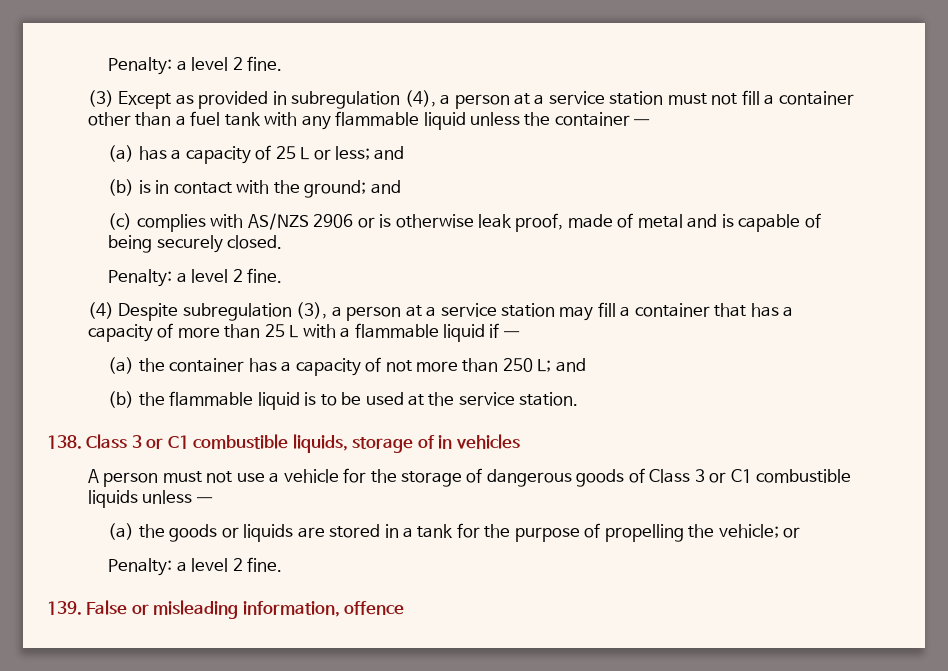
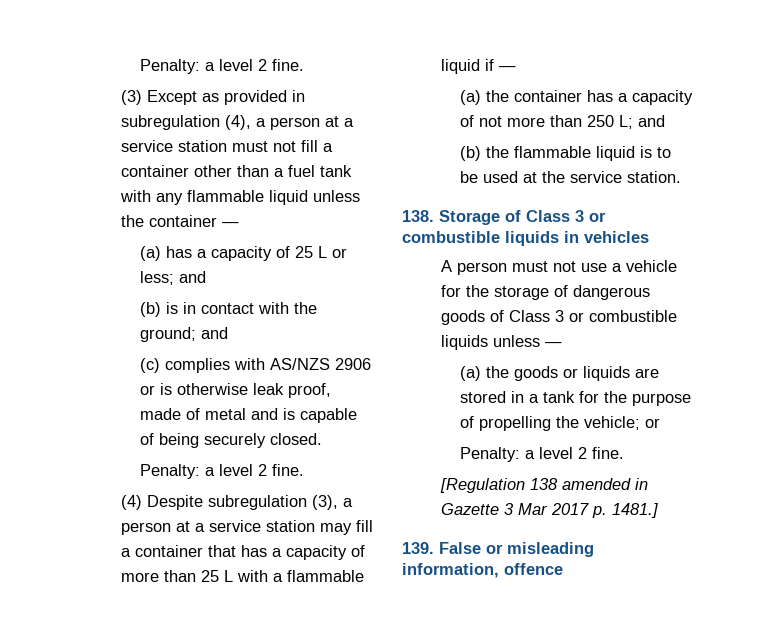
- 138. Class 3 or C1 combustible liquids, storage of in vehicles
+ 138. Storage of Class 3 or combustible liquids in vehicles
- A person must not use a vehicle for the storage of dangerous goods of Class 3 or C1 combustible liquids unless —
+ A person must not use a vehicle for the storage of dangerous goods of Class 3 or combustible liquids unless —
+ [Regulation 138 amended in Gazette 3 Mar 2017 p. 1481.]

